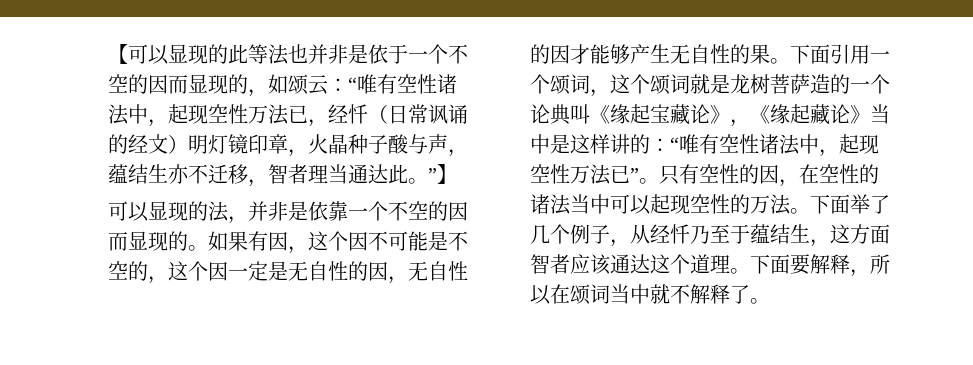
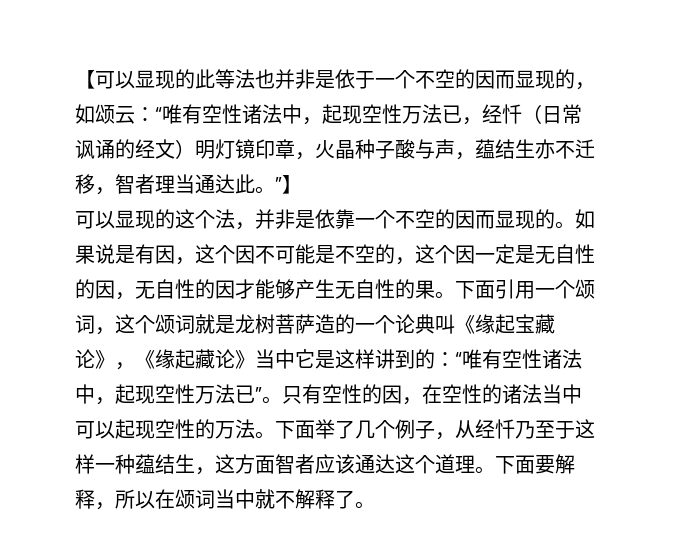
- 可以显现的法，并非是依靠一个不空的因而显现的。
+ 可以显现的这个法，并非是依靠一个不空的因而显现的。
- 如果有因，这个因不可能是不空的，这个因一定是无自性的因，无自性的因才能够产生无自性的果。
+ 如果说是有因，这个因不可能是不空的，这个因一定是无自性的因，无自性的因才能够产生无自性的果。
- 下面引用一个颂词，这个颂词就是龙树菩萨造的一个论典叫《缘起宝藏论》，《缘起藏论》当中是这样讲的：“唯有空性诸法中，起现空性万法已”。
+ 下面引用一个颂词，这个颂词就是龙树菩萨造的一个论典叫《缘起宝藏论》，《缘起藏论》当中它是这样讲到的：“唯有空性诸法中，起现空性万法已”。
- 下面举了几个例子，从经忏乃至于蕴结生，这方面智者应该通达这个道理。
+ 下面举了几个例子，从经忏乃至于这样一种蕴结生，这方面智者应该通达这个道理。

